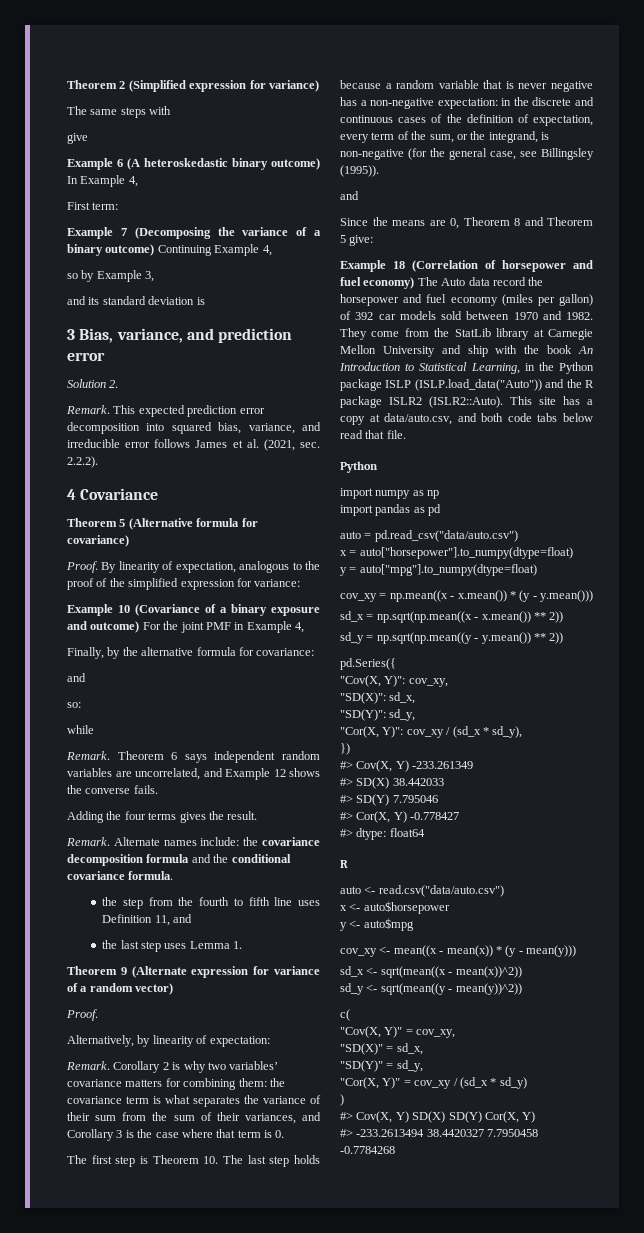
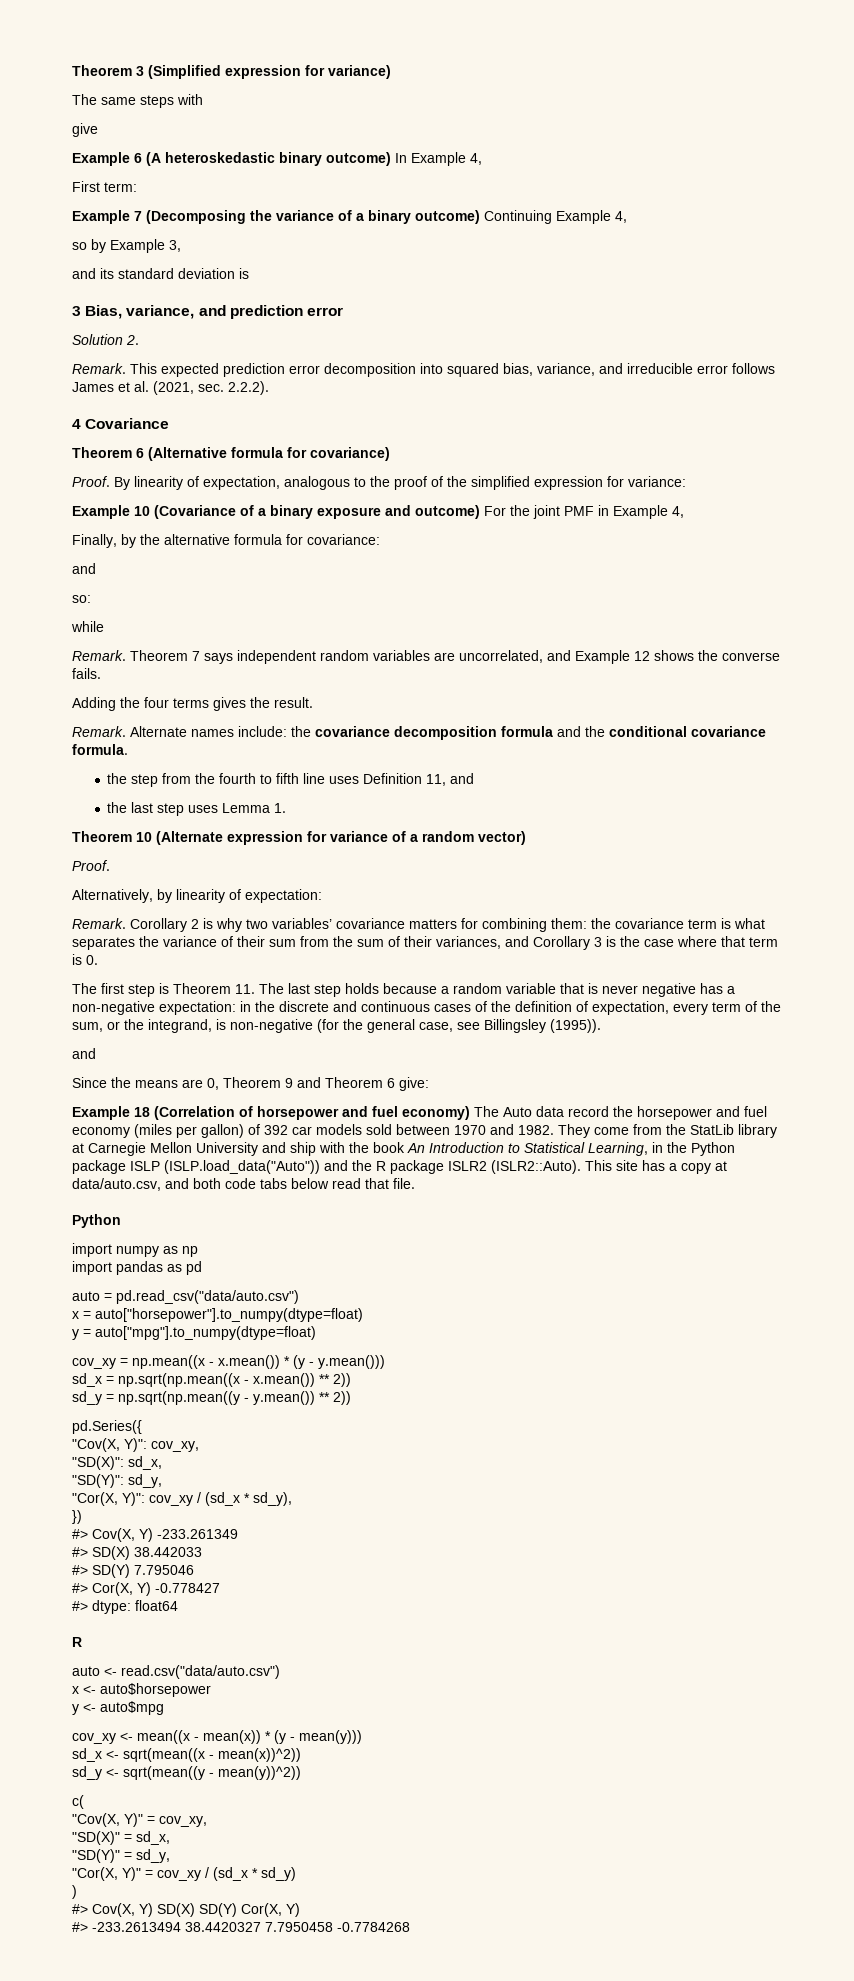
- Theorem 2 (Simplified expression for variance)
+ Theorem 3 (Simplified expression for variance)
- Theorem 5 (Alternative formula for covariance)
+ Theorem 6 (Alternative formula for covariance)
- Theorem 6 says independent random variables are uncorrelated, and Example 12 shows the converse fails.
+ Theorem 7 says independent random variables are uncorrelated, and Example 12 shows the converse fails.
- Theorem 9 (Alternate expression for variance of a random vector)
+ Theorem 10 (Alternate expression for variance of a random vector)
- The first step is Theorem 10. The last step holds because a random variable that is never negative has a non-negative expectation: in the discrete and continuous cases of the definition of expectation, every term of the sum, or the integrand, is non-negative (for the general case, see Billingsley (1995)).
+ The first step is Theorem 11. The last step holds because a random variable that is never negative has a non-negative expectation: in the discrete and continuous cases of the definition of expectation, every term of the sum, or the integrand, is non-negative (for the general case, see Billingsley (1995)).
- Since the means are 0, Theorem 8 and Theorem 5 give:
+ Since the means are 0, Theorem 9 and Theorem 6 give:

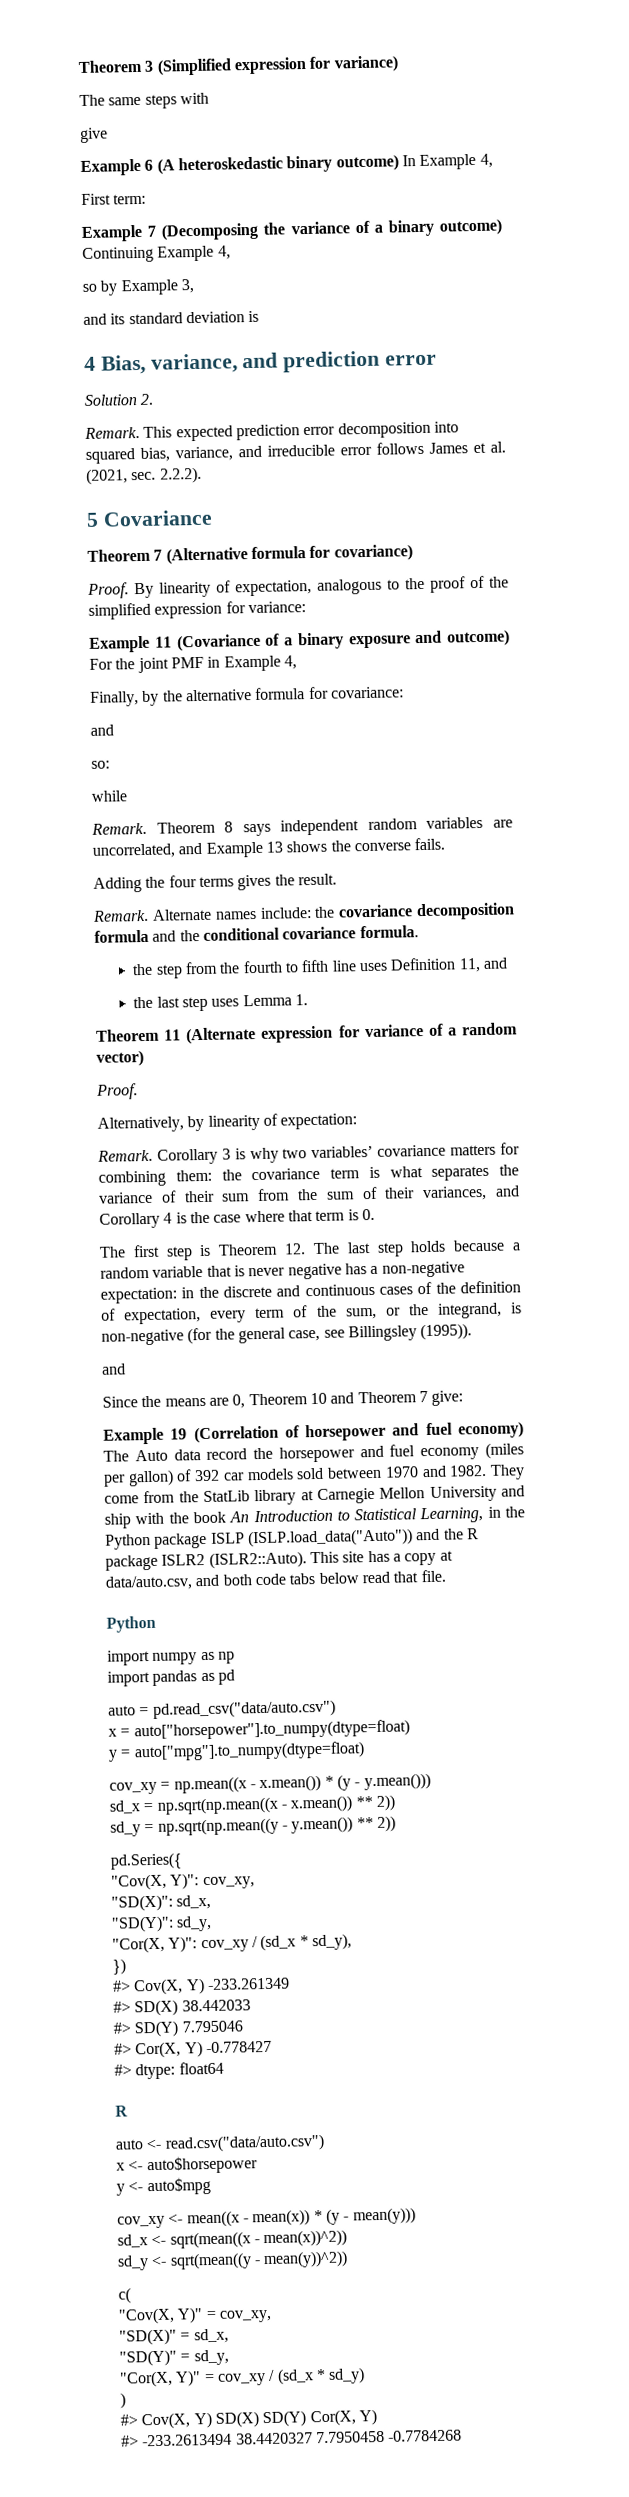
- 3 Bias, variance, and prediction error
+ 4 Bias, variance, and prediction error
- 4 Covariance
+ 5 Covariance
- Theorem 6 (Alternative formula for covariance)
+ Theorem 7 (Alternative formula for covariance)
- Example 10 (Covariance of a binary exposure and outcome) For the joint PMF in Example 4,
+ Example 11 (Covariance of a binary exposure and outcome) For the joint PMF in Example 4,
- Theorem 7 says independent random variables are uncorrelated, and Example 12 shows the converse fails.
+ Theorem 8 says independent random variables are uncorrelated, and Example 13 shows the converse fails.
- Theorem 10 (Alternate expression for variance of a random vector)
+ Theorem 11 (Alternate expression for variance of a random vector)
- Corollary 2 is why two variables’ covariance matters for combining them: the covariance term is what separates the variance of their sum from the sum of their variances, and Corollary 3 is the case where that term is 0.
+ Corollary 3 is why two variables’ covariance matters for combining them: the covariance term is what separates the variance of their sum from the sum of their variances, and Corollary 4 is the case where that term is 0.
- The first step is Theorem 11. The last step holds because a random variable that is never negative has a non-negative expectation: in the discrete and continuous cases of the definition of expectation, every term of the sum, or the integrand, is non-negative (for the general case, see Billingsley (1995)).
+ The first step is Theorem 12. The last step holds because a random variable that is never negative has a non-negative expectation: in the discrete and continuous cases of the definition of expectation, every term of the sum, or the integrand, is non-negative (for the general case, see Billingsley (1995)).
- Since the means are 0, Theorem 9 and Theorem 6 give:
+ Since the means are 0, Theorem 10 and Theorem 7 give:
- Example 18 (Correlation of horsepower and fuel economy) The Auto data record the horsepower and fuel economy (miles per gallon) of 392 car models sold between 1970 and 1982.
+ Example 19 (Correlation of horsepower and fuel economy) The Auto data record the horsepower and fuel economy (miles per gallon) of 392 car models sold between 1970 and 1982.

